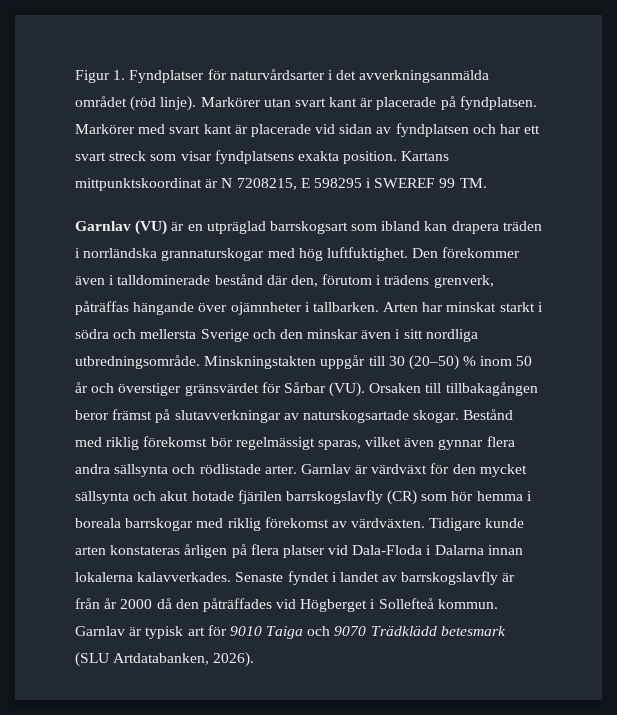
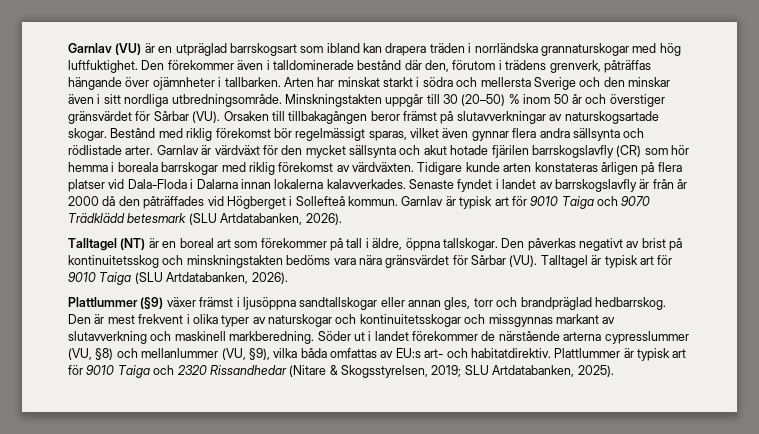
- Figur 1. Fyndplatser för naturvårdsarter i det avverkningsanmälda området (röd linje). Markörer utan svart kant är placerade på fyndplatsen. Markörer med svart kant är placerade vid sidan av fyndplatsen och har ett svart streck som visar fyndplatsens exakta position. Kartans mittpunktskoordinat är N 7208215, E 598295 i SWEREF 99 TM.
+ Talltagel (NT) är en boreal art som förekommer på tall i äldre, öppna tallskogar. Den påverkas negativt av brist på kontinuitetsskog och minskningstakten bedöms vara nära gränsvärdet för Sårbar (VU). Talltagel är typisk art för 9010 Taiga (SLU Artdatabanken, 2026).
+ Plattlummer (§9) växer främst i ljusöppna sandtallskogar eller annan gles, torr och brandpräglad hedbarrskog. Den är mest frekvent i olika typer av naturskogar och kontinuitetsskogar och missgynnas markant av slutavverkning och maskinell markberedning. Söder ut i landet förekommer de närstående arterna cypresslummer (VU, §8) och mellanlummer (VU, §9), vilka båda omfattas av EU:s art- och habitatdirektiv. Plattlummer är typisk art för 9010 Taiga och 2320 Rissandhedar (Nitare & Skogsstyrelsen, 2019; SLU Artdatabanken, 2025).

